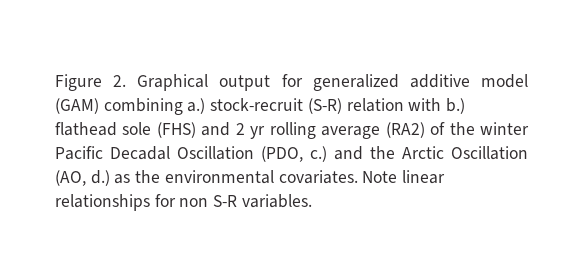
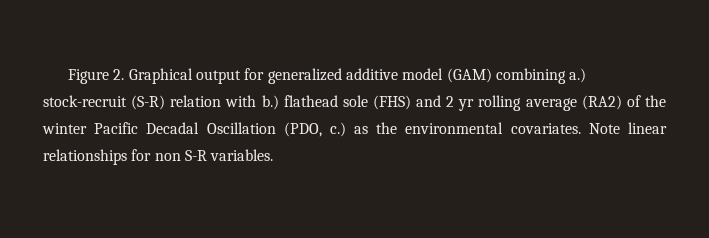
- Figure 2. Graphical output for generalized additive model (GAM) combining a.) stock-recruit (S-R) relation with b.) flathead sole (FHS) and 2 yr rolling average (RA2) of the winter Pacific Decadal Oscillation (PDO, c.) and the Arctic Oscillation (AO, d.) as the environmental covariates.
+ Figure 2. Graphical output for generalized additive model (GAM) combining a.) stock-recruit (S-R) relation with b.) flathead sole (FHS) and 2 yr rolling average (RA2) of the winter Pacific Decadal Oscillation (PDO, c.) as the environmental covariates.

